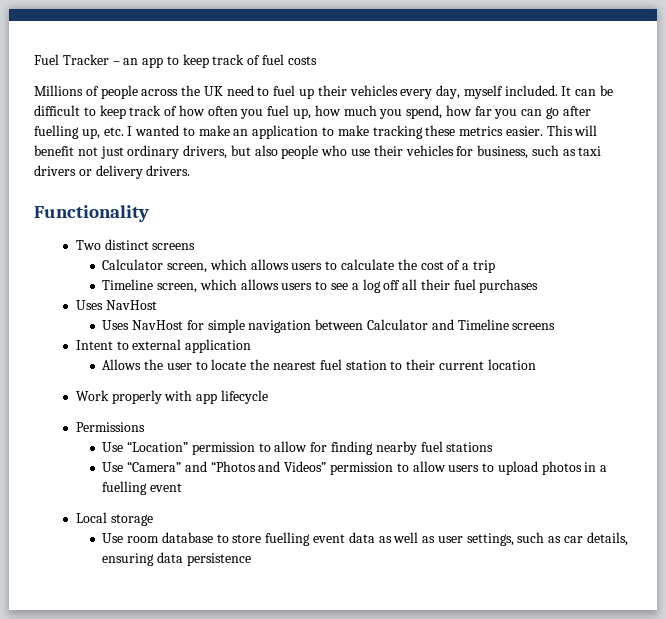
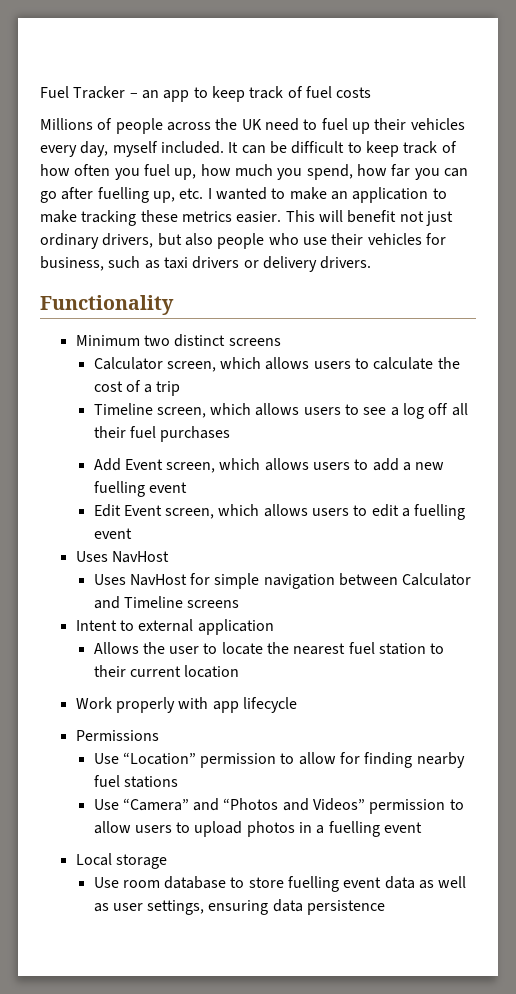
- Two distinct screens
+ Minimum two distinct screens
+ Add Event screen, which allows users to add a new fuelling event
+ Edit Event screen, which allows users to edit a fuelling event
- Use room database to store fuelling event data as well as user settings, such as car details, ensuring data persistence
+ Use room database to store fuelling event data as well as user settings, ensuring data persistence

